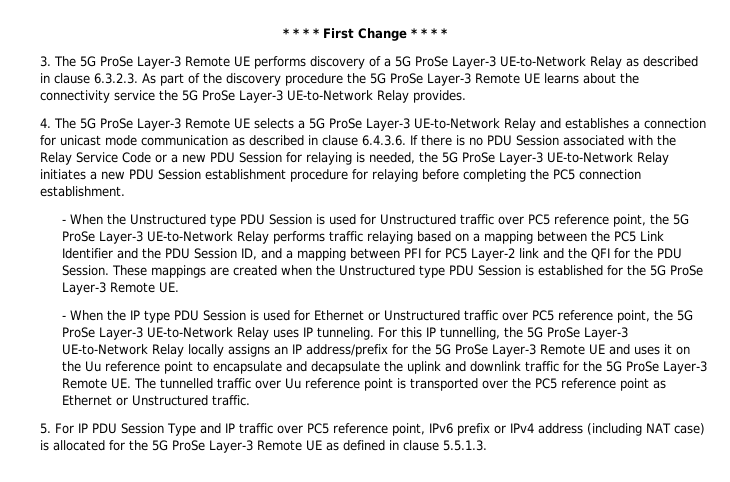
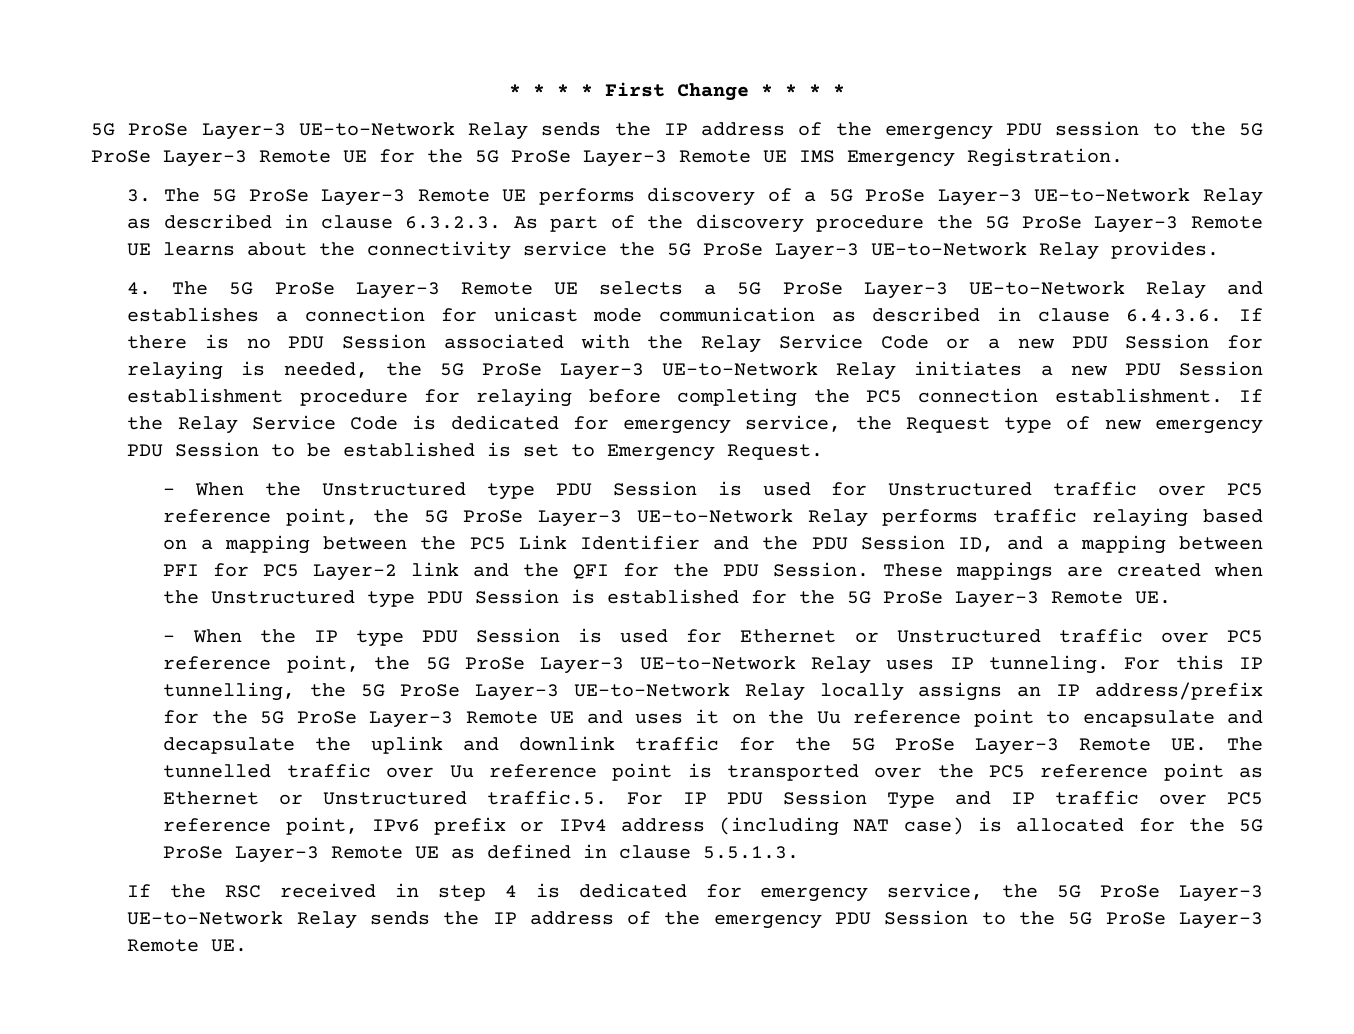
+ 5G ProSe Layer-3 UE-to-Network Relay sends the IP address of the emergency PDU session to the 5G ProSe Layer-3 Remote UE for the 5G ProSe Layer-3 Remote UE IMS Emergency Registration.
+ If the Relay Service Code is dedicated for emergency service, the Request type of new emergency PDU Session to be established is set to Emergency Request.
- For this IP tunnelling, the 5G ProSe Layer-3 UE-to-Network Relay locally assigns an IP address/prefix for the 5G ProSe Layer-3 Remote UE and uses it on the Uu reference point to encapsulate and decapsulate the uplink and downlink traffic for the 5G ProSe Layer-3 Remote UE. The tunnelled traffic over Uu reference point is transported over the PC5 reference point as Ethernet or Unstructured traffic.
- 5. For IP PDU Session Type and IP traffic over PC5 reference point, IPv6 prefix or IPv4 address (including NAT case) is allocated for the 5G ProSe Layer-3 Remote UE as defined in clause 5.5.1.3.
+ For this IP tunnelling, the 5G ProSe Layer-3 UE-to-Network Relay locally assigns an IP address/prefix for the 5G ProSe Layer-3 Remote UE and uses it on the Uu reference point to encapsulate and decapsulate the uplink and downlink traffic for the 5G ProSe Layer-3 Remote UE. The tunnelled traffic over Uu reference point is transported over the PC5 reference point as Ethernet or Unstructured traffic.5. For IP PDU Session Type and IP traffic over PC5 reference point, IPv6 prefix or IPv4 address (including NAT case) is allocated for the 5G ProSe Layer-3 Remote UE as defined in clause 5.5.1.3.
+ If the RSC received in step 4 is dedicated for emergency service, the 5G ProSe Layer-3 UE-to-Network Relay sends the IP address of the emergency PDU Session to the 5G ProSe Layer-3 Remote UE.

